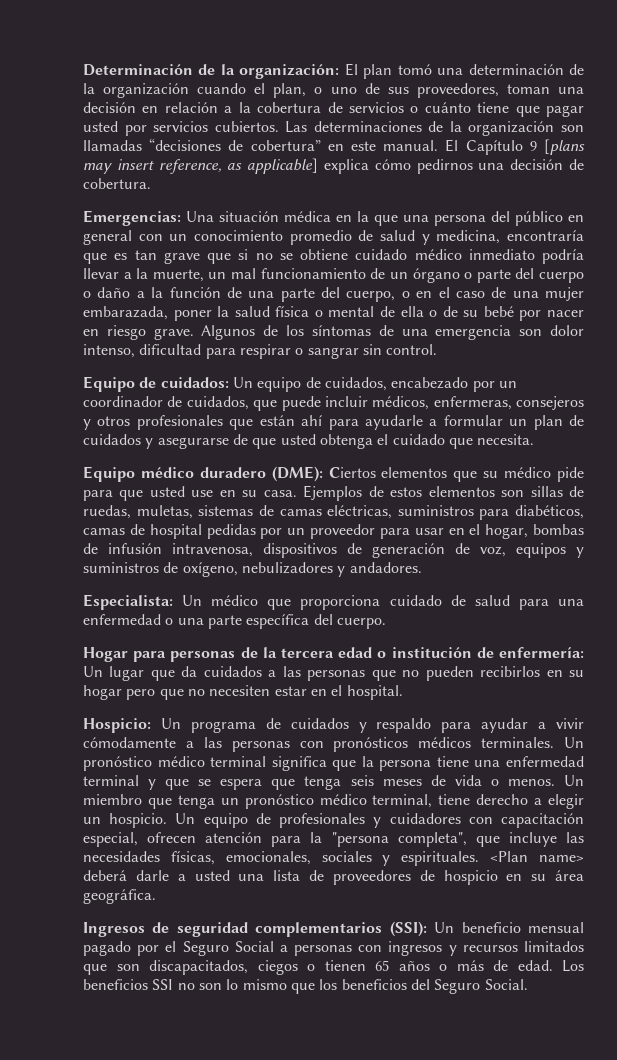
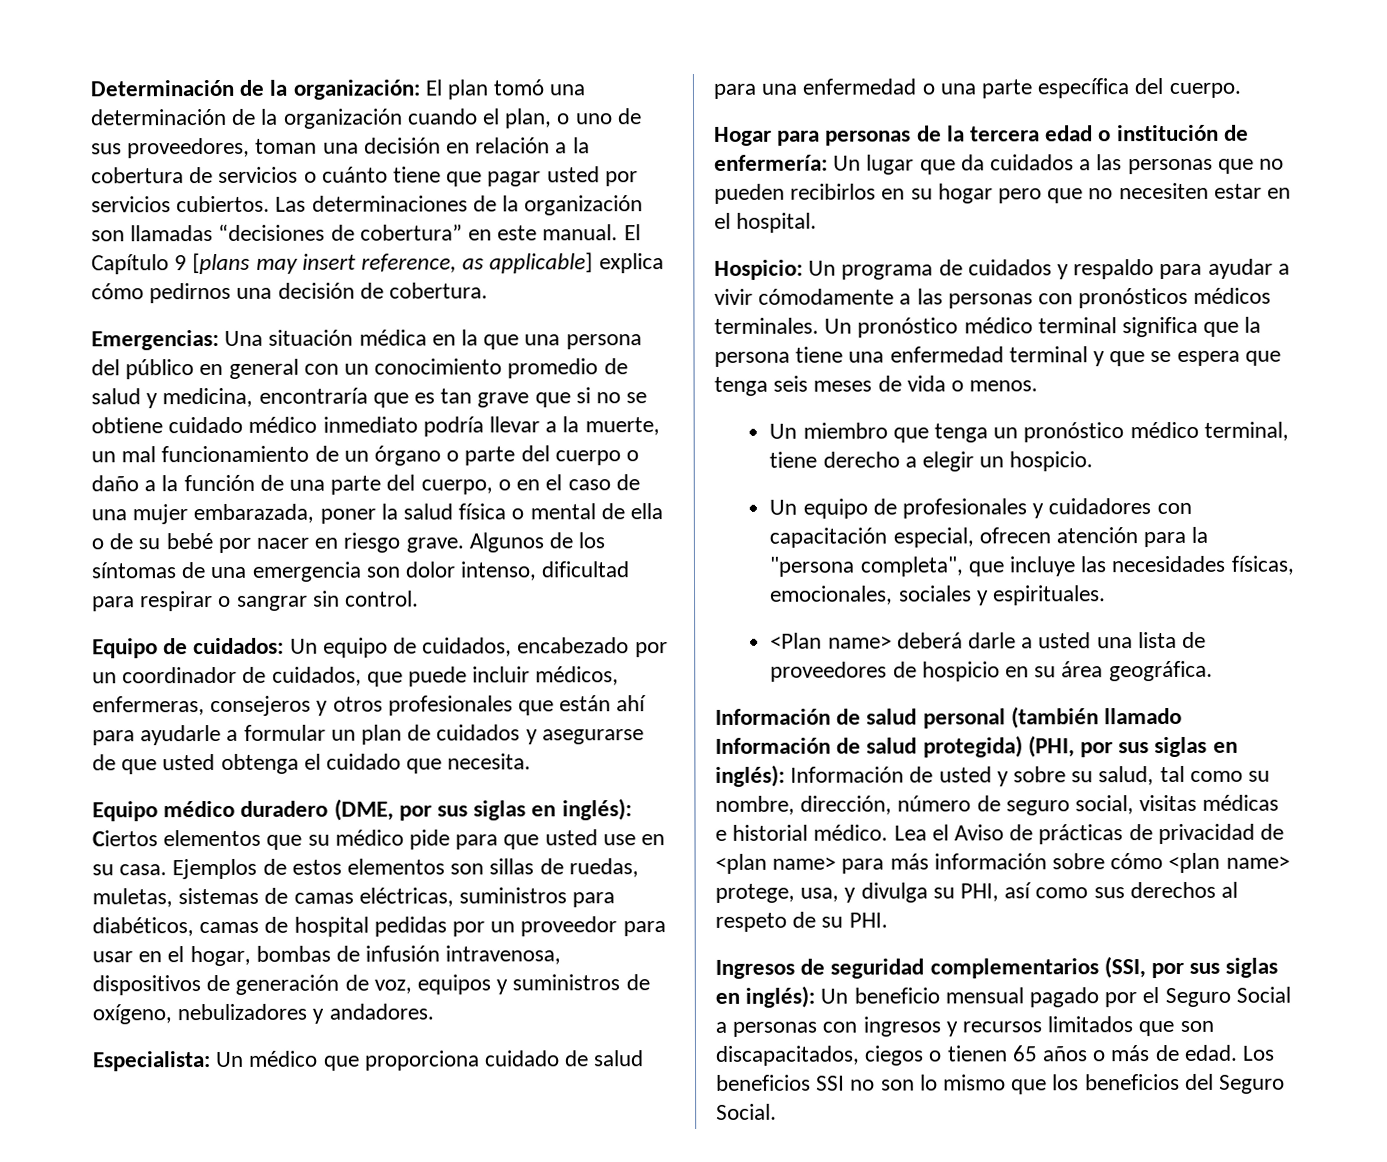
- Equipo médico duradero (DME): Ciertos elementos que su médico pide para que usted use en su casa.
+ Equipo médico duradero (DME, por sus siglas en inglés): Ciertos elementos que su médico pide para que usted use en su casa.
- Un pronóstico médico terminal significa que la persona tiene una enfermedad terminal y que se espera que tenga seis meses de vida o menos. Un miembro que tenga un pronóstico médico terminal, tiene derecho a elegir un hospicio. Un equipo de profesionales y cuidadores con capacitación especial, ofrecen atención para la "persona completa", que incluye las necesidades físicas, emocionales, sociales y espirituales. <Plan name> deberá darle a usted una lista de proveedores de hospicio en su área geográfica.
+ Un pronóstico médico terminal significa que la persona tiene una enfermedad terminal y que se espera que tenga seis meses de vida o menos.
+ Un miembro que tenga un pronóstico médico terminal, tiene derecho a elegir un hospicio.
+ Un equipo de profesionales y cuidadores con capacitación especial, ofrecen atención para la "persona completa", que incluye las necesidades físicas, emocionales, sociales y espirituales.
+ <Plan name> deberá darle a usted una lista de proveedores de hospicio en su área geográfica.
- Ingresos de seguridad complementarios (SSI): Un beneficio mensual pagado por el Seguro Social a personas con ingresos y recursos limitados que son discapacitados, ciegos o tienen 65 años o más de edad.
+ Información de salud personal (también llamado Información de salud protegida) (PHI, por sus siglas en inglés): Información de usted y sobre su salud, tal como su nombre, dirección, número de seguro social, visitas médicas e historial médico. Lea el Aviso de prácticas de privacidad de <plan name> para más información sobre cómo <plan name> protege, usa, y divulga su PHI, así como sus derechos al respeto de su PHI.
+ Ingresos de seguridad complementarios (SSI, por sus siglas en inglés): Un beneficio mensual pagado por el Seguro Social a personas con ingresos y recursos limitados que son discapacitados, ciegos o tienen 65 años o más de edad.

